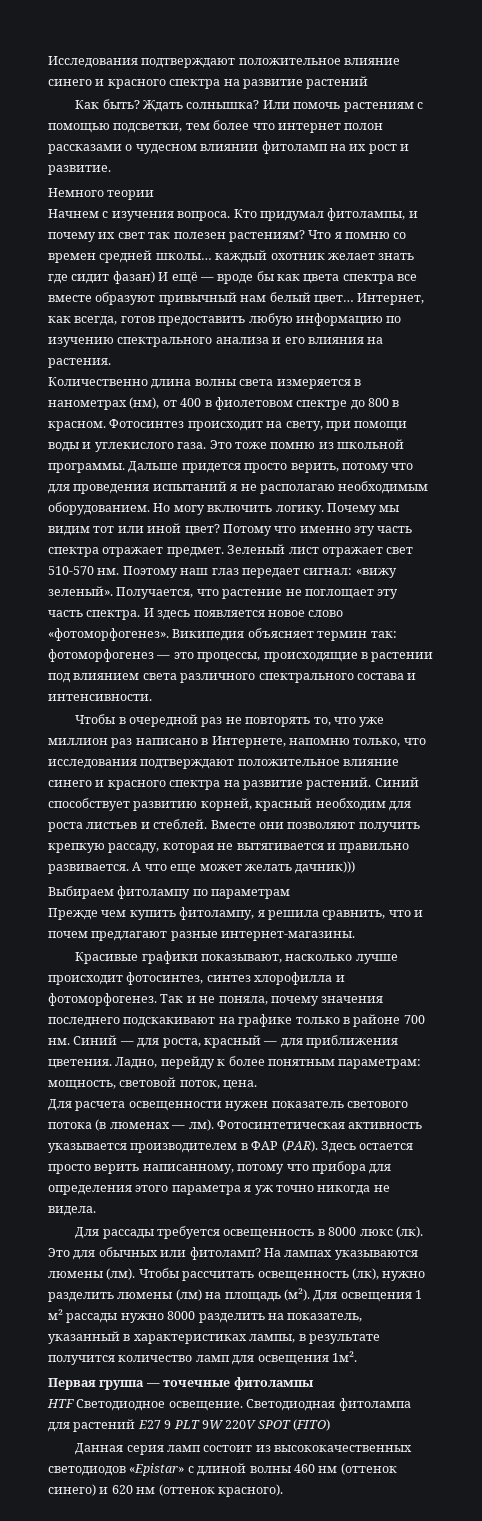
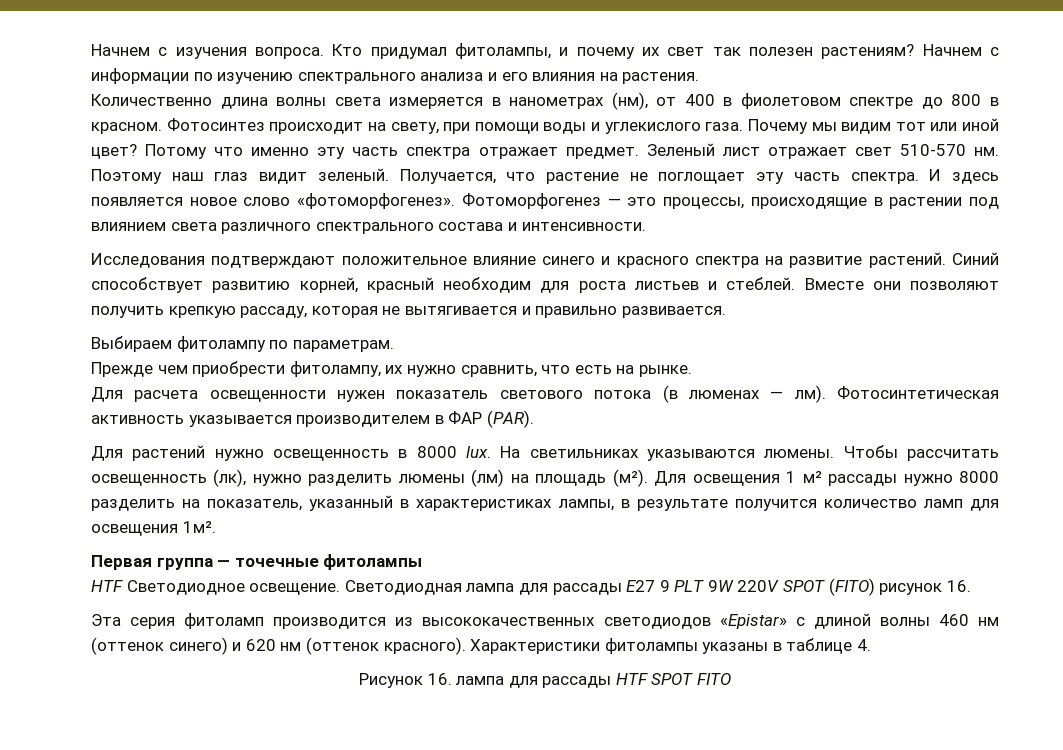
- Исследования подтверждают положительное влияние синего и красного спектра на развитие растений
- Как быть? Ждать солнышка? Или помочь растениям с помощью подсветки, тем более что интернет полон рассказами о чудесном влиянии фитоламп на их рост и развитие.
- Немного теории
- Что я помню со времен средней школы… каждый охотник желает знать где сидит фазан) И ещё — вроде бы как цвета спектра все вместе образуют привычный нам белый цвет… Интернет, как всегда, готов предоставить любую информацию по изучению спектрального анализа и его влияния на растения.
+ Начнем с информации по изучению спектрального анализа и его влияния на растения.
- Это тоже помню из школьной программы. Дальше придется просто верить, потому что для проведения испытаний я не располагаю необходимым оборудованием. Но могу включить логику.
- Поэтому наш глаз передает сигнал: «вижу зеленый».
+ Поэтому наш глаз видит зеленый.
- Википедия объясняет термин так: фотоморфогенез — это процессы, происходящие в растении под влиянием света различного спектрального состава и интенсивности.
+ Фотоморфогенез — это процессы, происходящие в растении под влиянием света различного спектрального состава и интенсивности.
- Чтобы в очередной раз не повторять то, что уже миллион раз написано в Интернете, напомню только, что исследования подтверждают положительное влияние синего и красного спектра на развитие растений.
+ Исследования подтверждают положительное влияние синего и красного спектра на развитие растений.
- А что еще может желать дачник)))
- Выбираем фитолампу по параметрам
+ Выбираем фитолампу по параметрам.
- Прежде чем купить фитолампу, я решила сравнить, что и почем предлагают разные интернет-магазины.
- Красивые графики показывают, насколько лучше происходит фотосинтез, синтез хлорофилла и фотоморфогенез. Так и не поняла, почему значения последнего подскакивают на графике только в районе 700 нм. Синий — для роста, красный — для приближения цветения. Ладно, перейду к более понятным параметрам: мощность, световой поток, цена.
+ Прежде чем приобрести фитолампу, их нужно сравнить, что есть на рынке.
- Фотосинтетическая активность указывается производителем в ФАР (PAR). Здесь остается просто верить написанному, потому что прибора для определения этого параметра я уж точно никогда не видела.
- Для рассады требуется освещенность в 8000 люкс (лк). Это для обычных или фитоламп? На лампах указываются люмены (лм).
+ Фотосинтетическая активность указывается производителем в ФАР (PAR).
+ Для растений нужно освещенность в 8000 lux. На светильниках указываются люмены.
- Светодиодная фитолампа для растений E27 9 PLT 9W 220V SPOT (FITO)
- Данная серия ламп состоит из высококачественных светодиодов «Epistar» с длиной волны 460 нм (оттенок синего) и 620 нм (оттенок красного).
+ Светодиодная лампа для рассады E27 9 PLT 9W 220V SPOT (FITO) рисунок 16.
+ Эта серия фитоламп производится из высококачественных светодиодов «Epistar» с длиной волны 460 нм (оттенок синего) и 620 нм (оттенок красного).
+ Характеристики фитолампы указаны в таблице 4.
+ Рисунок 16. лампа для рассады HTF SPOT FITO

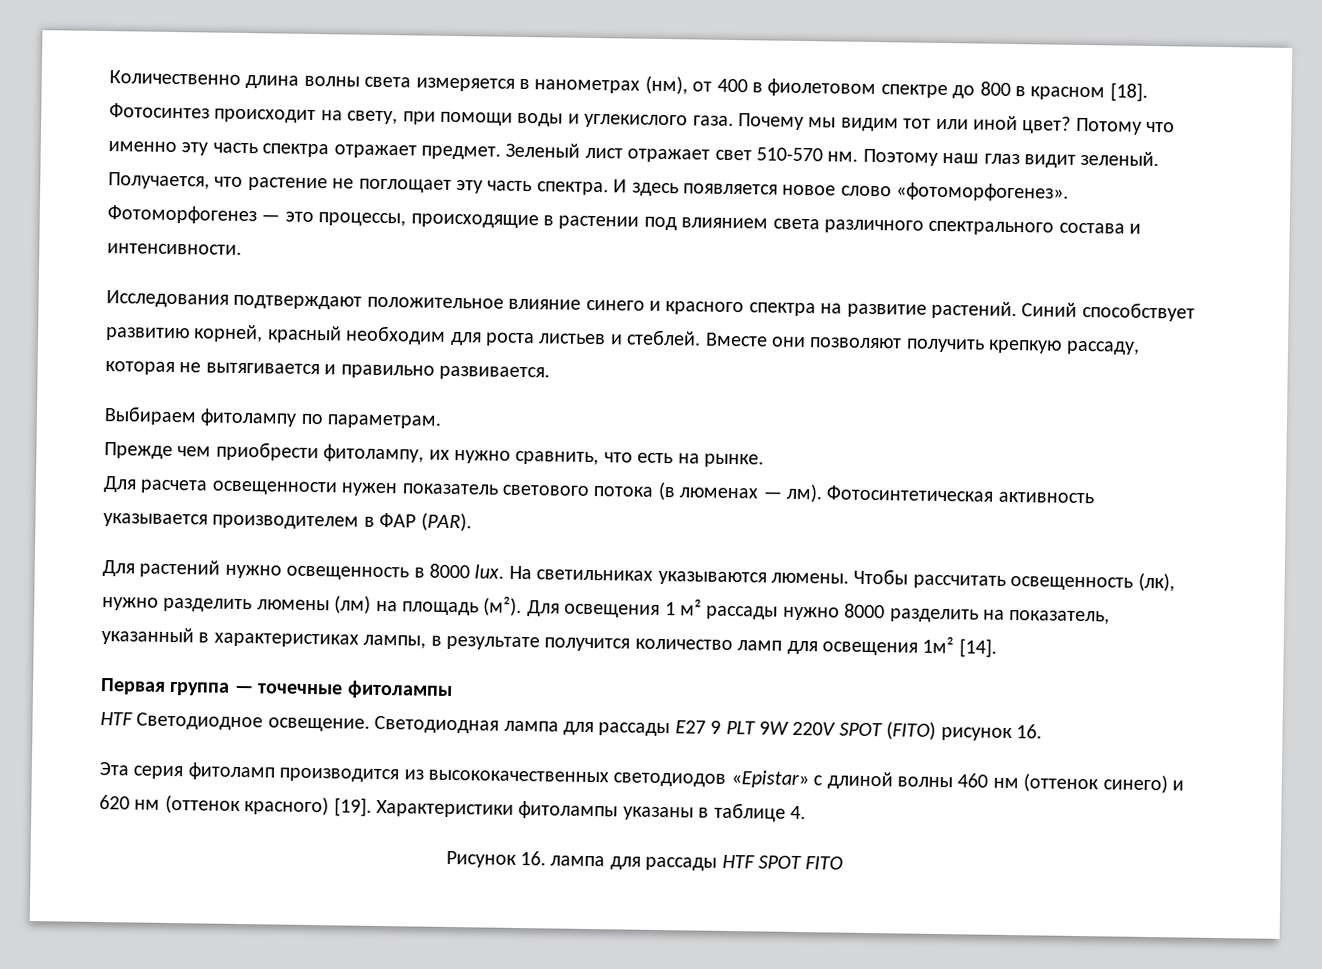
- Начнем с изучения вопроса. Кто придумал фитолампы, и почему их свет так полезен растениям? Начнем с информации по изучению спектрального анализа и его влияния на растения.
- Количественно длина волны света измеряется в нанометрах (нм), от 400 в фиолетовом спектре до 800 в красном.
+ Количественно длина волны света измеряется в нанометрах (нм), от 400 в фиолетовом спектре до 800 в красном [18].
- Для освещения 1 м² рассады нужно 8000 разделить на показатель, указанный в характеристиках лампы, в результате получится количество ламп для освещения 1м².
+ Для освещения 1 м² рассады нужно 8000 разделить на показатель, указанный в характеристиках лампы, в результате получится количество ламп для освещения 1м² [14].
- Эта серия фитоламп производится из высококачественных светодиодов «Epistar» с длиной волны 460 нм (оттенок синего) и 620 нм (оттенок красного).
+ Эта серия фитоламп производится из высококачественных светодиодов «Epistar» с длиной волны 460 нм (оттенок синего) и 620 нм (оттенок красного) [19].

